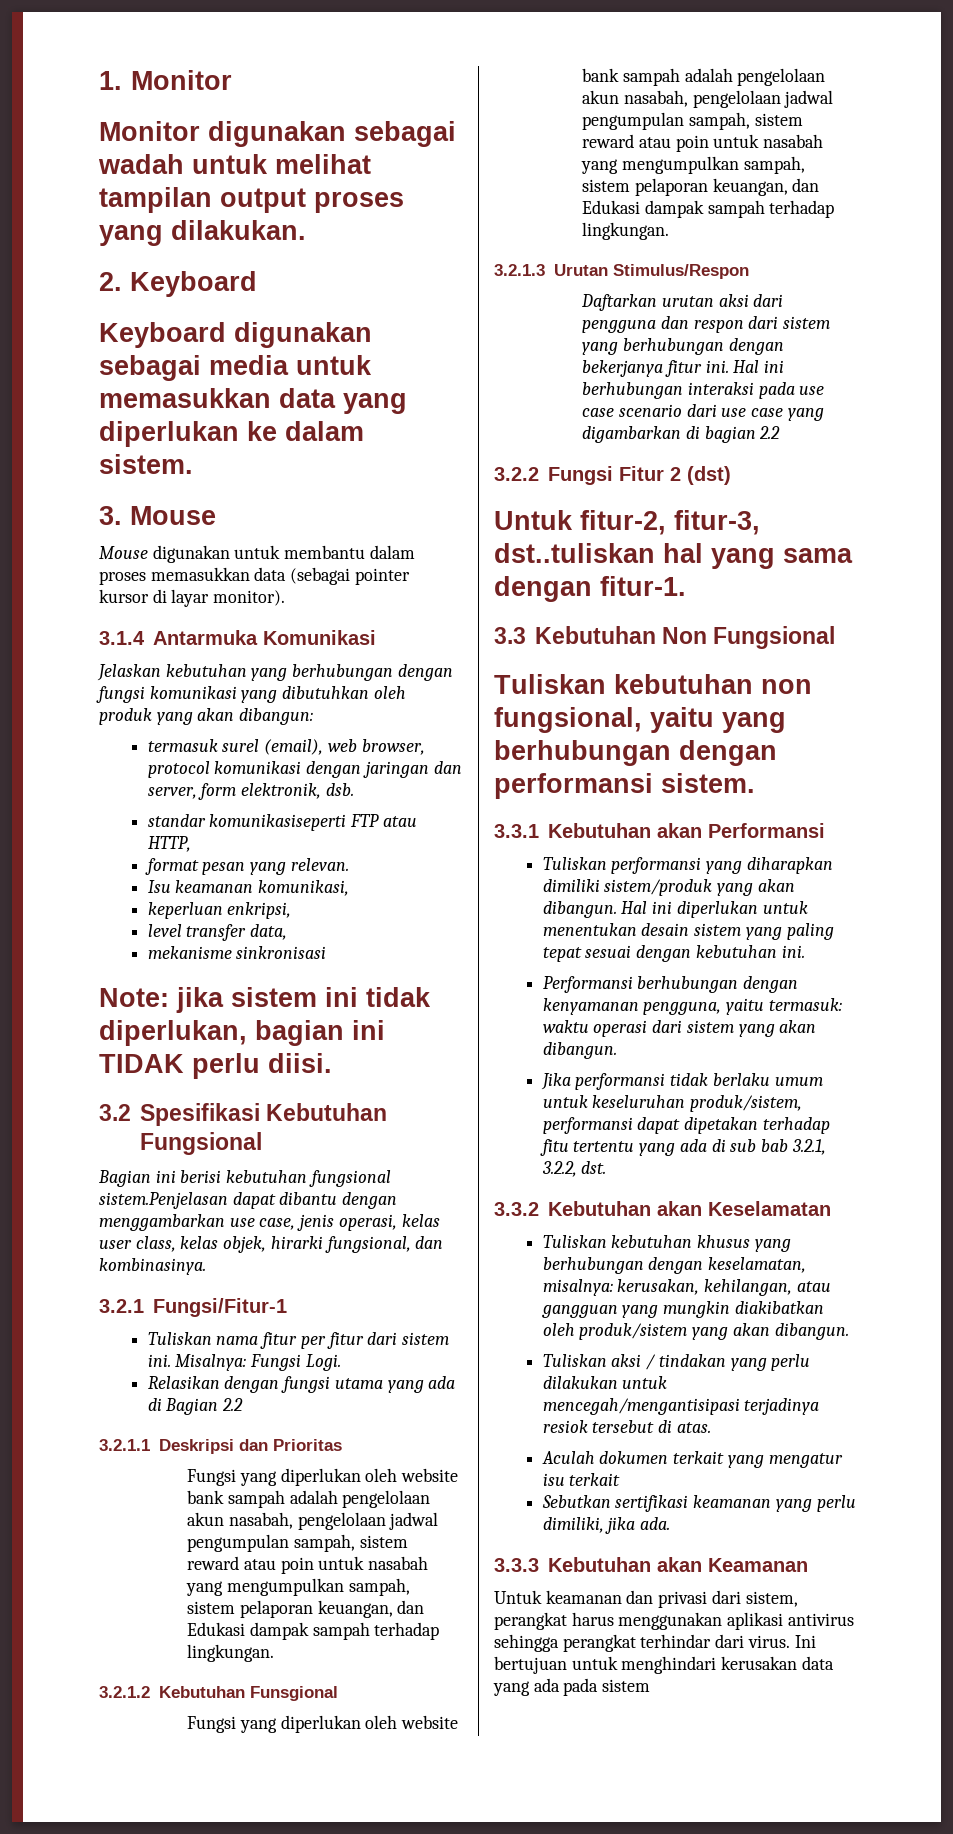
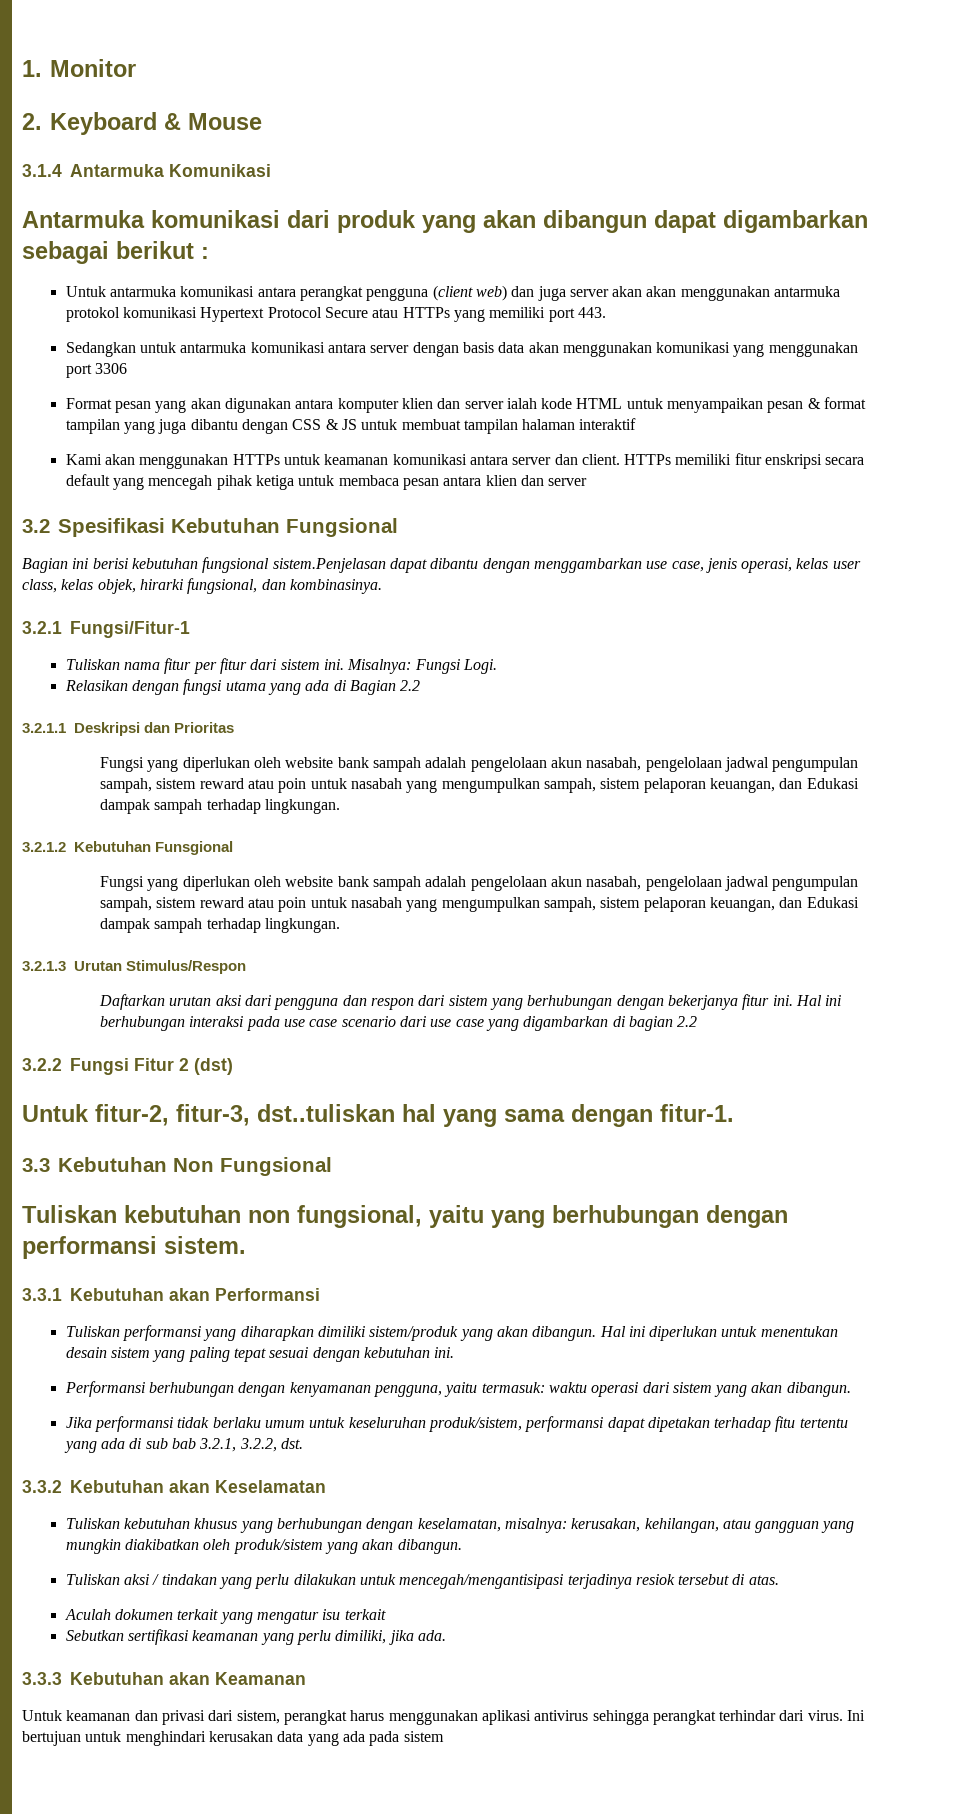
- Monitor digunakan sebagai wadah untuk melihat tampilan output proses yang dilakukan.
- 2. Keyboard
- Keyboard digunakan sebagai media untuk memasukkan data yang diperlukan ke dalam sistem.
- 3. Mouse
- Mouse digunakan untuk membantu dalam proses memasukkan data (sebagai pointer kursor di layar monitor).
+ 2. Keyboard & Mouse
  3.1.4 Antarmuka Komunikasi
- Jelaskan kebutuhan yang berhubungan dengan fungsi komunikasi yang dibutuhkan oleh produk yang akan dibangun:
- termasuk surel (email), web browser, protocol komunikasi dengan jaringan dan server, form elektronik, dsb.
- standar komunikasiseperti FTP atau HTTP,
- format pesan yang relevan.
- Isu keamanan komunikasi,
- keperluan enkripsi,
- level transfer data,
- mekanisme sinkronisasi
- Note: jika sistem ini tidak diperlukan, bagian ini TIDAK perlu diisi.
+ Antarmuka komunikasi dari produk yang akan dibangun dapat digambarkan sebagai berikut :
+ Untuk antarmuka komunikasi antara perangkat pengguna (client web) dan juga server akan akan menggunakan antarmuka protokol komunikasi Hypertext Protocol Secure atau HTTPs yang memiliki port 443.
+ Sedangkan untuk antarmuka komunikasi antara server dengan basis data akan menggunakan komunikasi yang menggunakan port 3306
+ Format pesan yang akan digunakan antara komputer klien dan server ialah kode HTML untuk menyampaikan pesan & format tampilan yang juga dibantu dengan CSS & JS untuk membuat tampilan halaman interaktif
+ Kami akan menggunakan HTTPs untuk keamanan komunikasi antara server dan client. HTTPs memiliki fitur enskripsi secara default yang mencegah pihak ketiga untuk membaca pesan antara klien dan server

